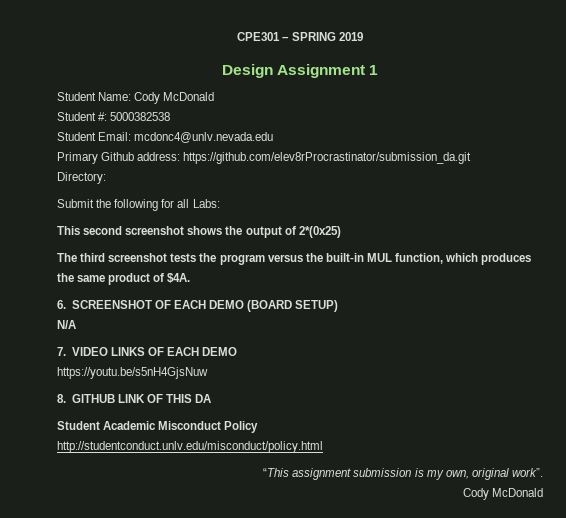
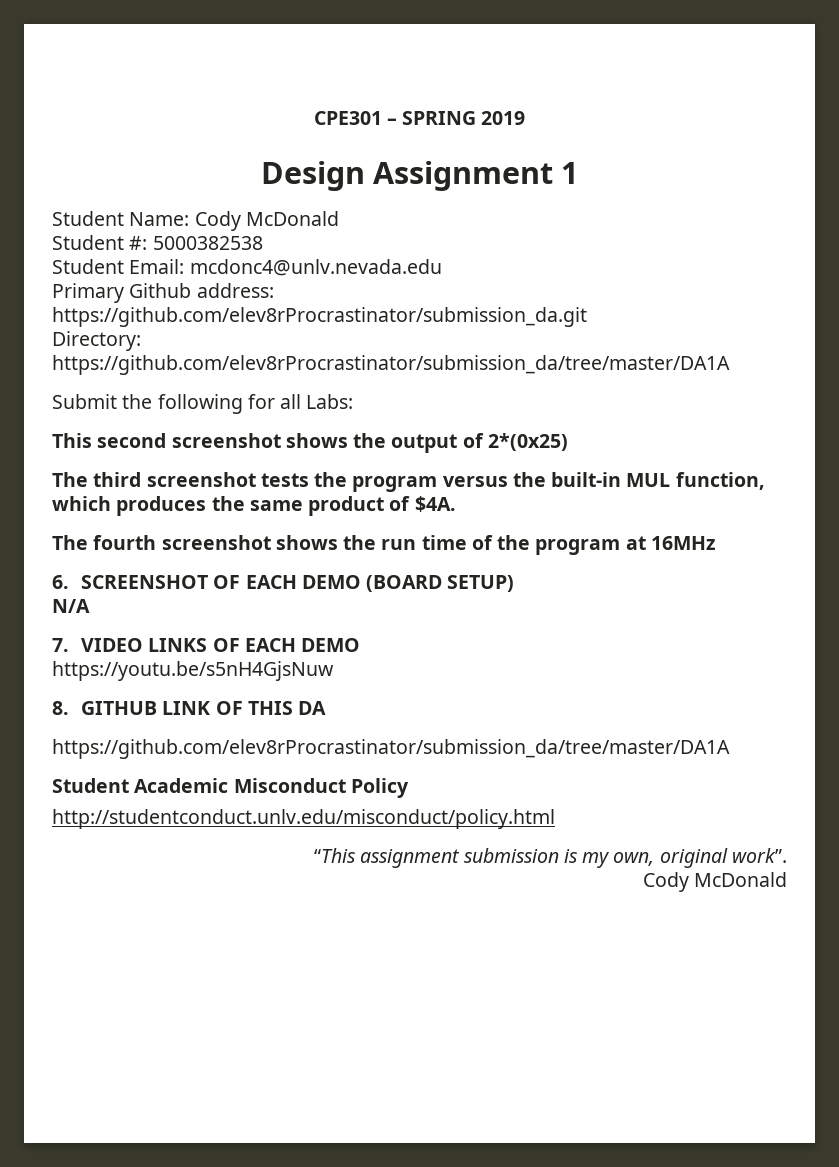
- Directory:
+ Directory: https://github.com/elev8rProcrastinator/submission_da/tree/master/DA1A
+ The fourth screenshot shows the run time of the program at 16MHz
  8. GITHUB LINK OF THIS DA
+ https://github.com/elev8rProcrastinator/submission_da/tree/master/DA1A

